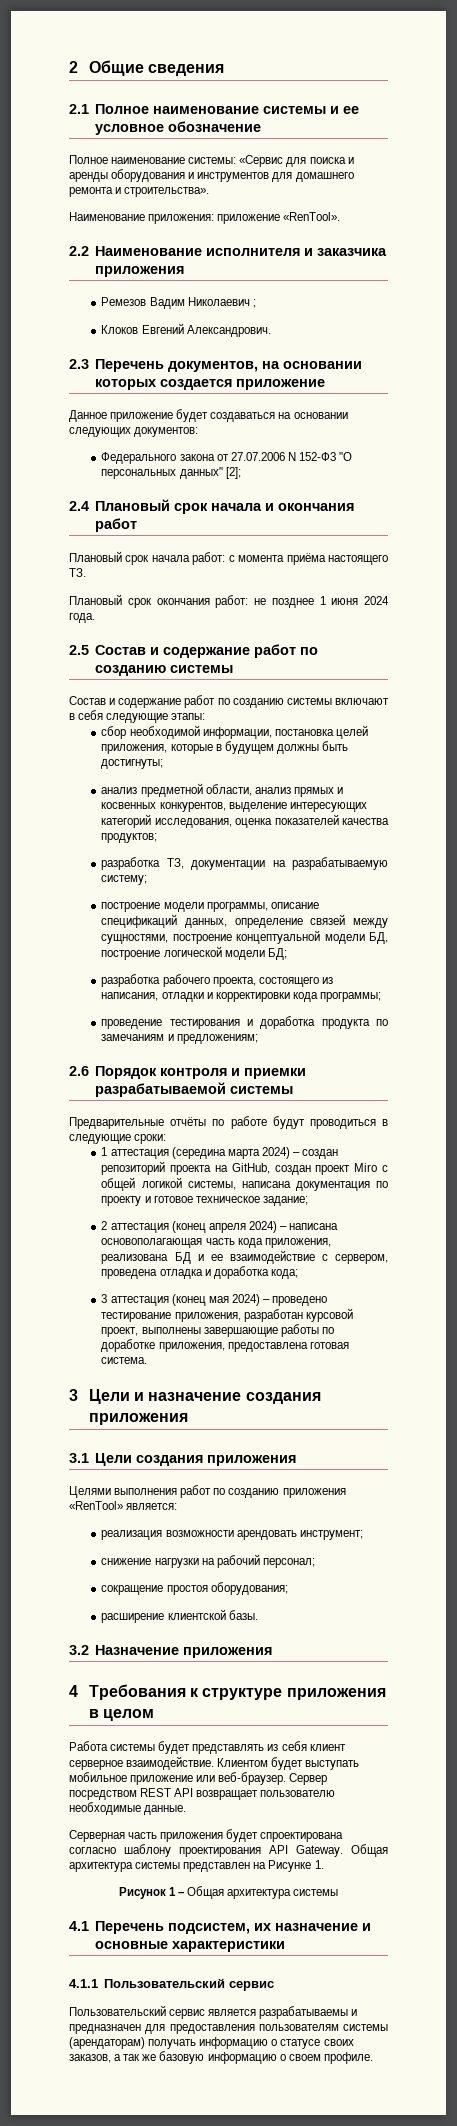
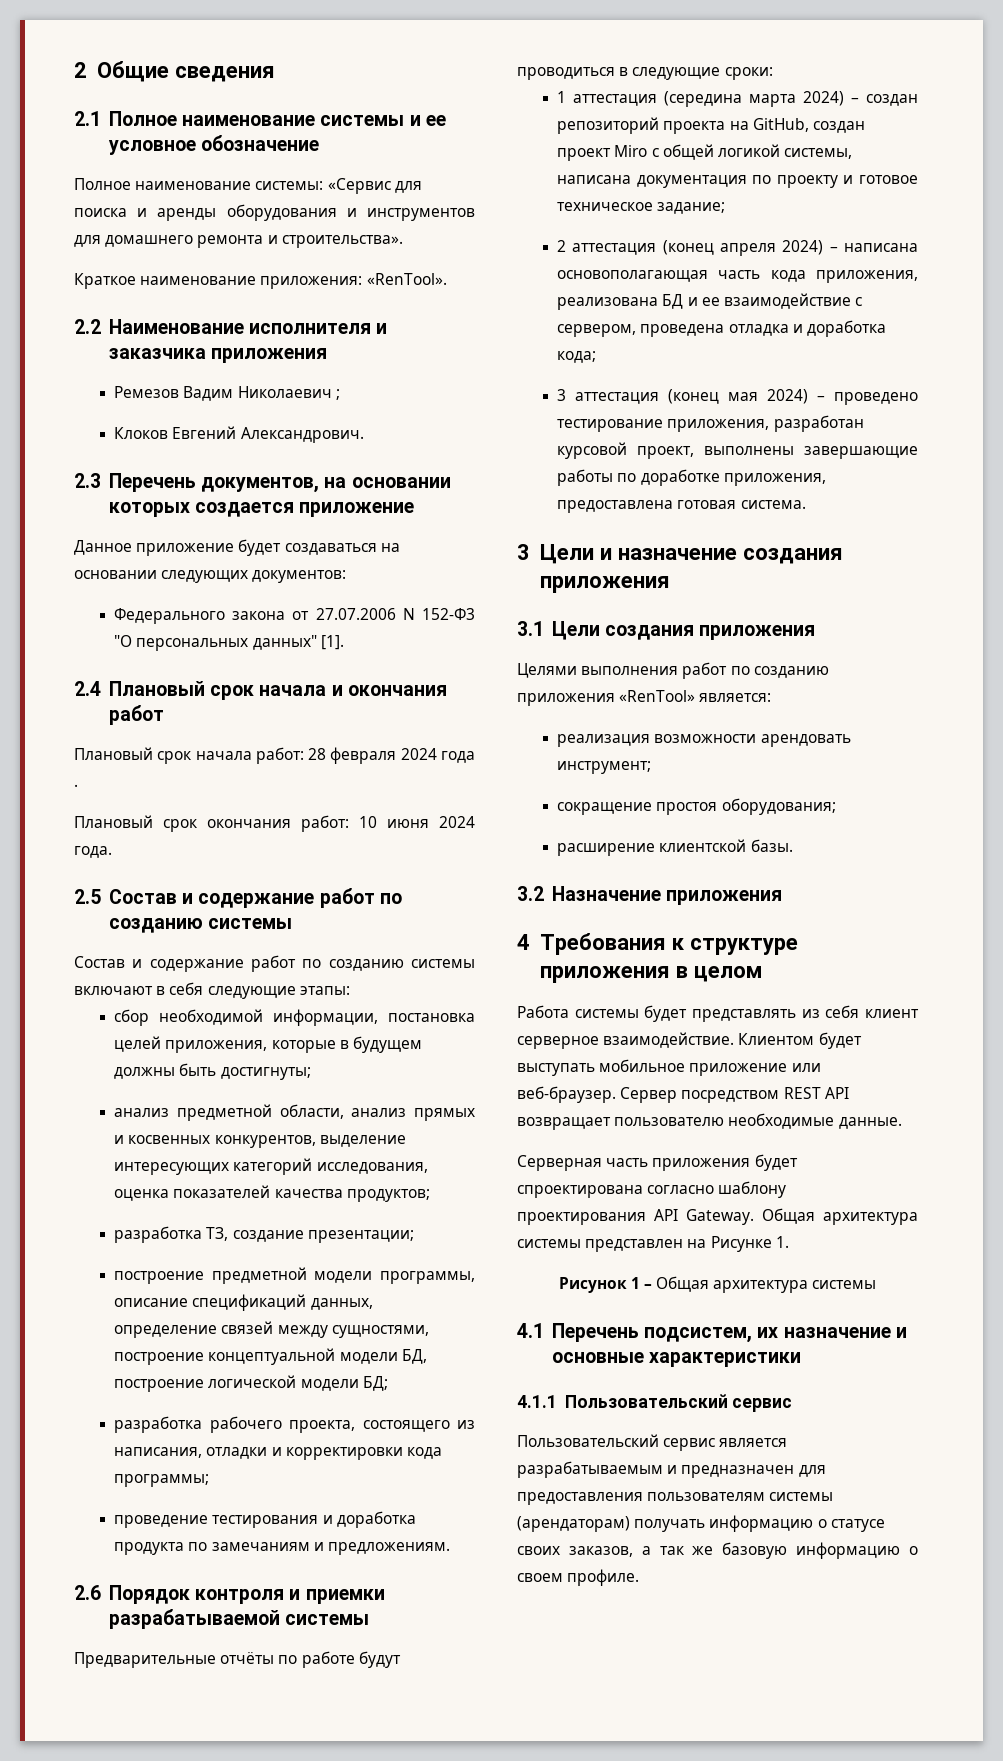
- Наименование приложения: приложение «RenTool».
+ Краткое наименование приложения: «RenTool».
- Федерального закона от 27.07.2006 N 152-Ф3 "О персональных данных" [2];
+ Федерального закона от 27.07.2006 N 152-Ф3 "О персональных данных" [1].
- Плановый срок начала работ: с момента приёма настоящего ТЗ.
+ Плановый срок начала работ: 28 февраля 2024 года .
- Плановый срок окончания работ: не позднее 1 июня 2024 года.
+ Плановый срок окончания работ: 10 июня 2024 года.
- разработка ТЗ, документации на разрабатываемую систему;
- построение модели программы, описание спецификаций данных, определение связей между сущностями, построение концептуальной модели БД, построение логической модели БД;
+ разработка ТЗ, создание презентации;
+ построение предметной модели программы, описание спецификаций данных, определение связей между сущностями, построение концептуальной модели БД, построение логической модели БД;
- проведение тестирования и доработка продукта по замечаниям и предложениям;
+ проведение тестирования и доработка продукта по замечаниям и предложениям.
- снижение нагрузки на рабочий персонал;
- Пользовательский сервис является разрабатываемы и предназначен для предоставления пользователям системы (арендаторам) получать информацию о статусе своих заказов, а так же базовую информацию о своем профиле.
+ Пользовательский сервис является разрабатываемым и предназначен для предоставления пользователям системы (арендаторам) получать информацию о статусе своих заказов, а так же базовую информацию о своем профиле.

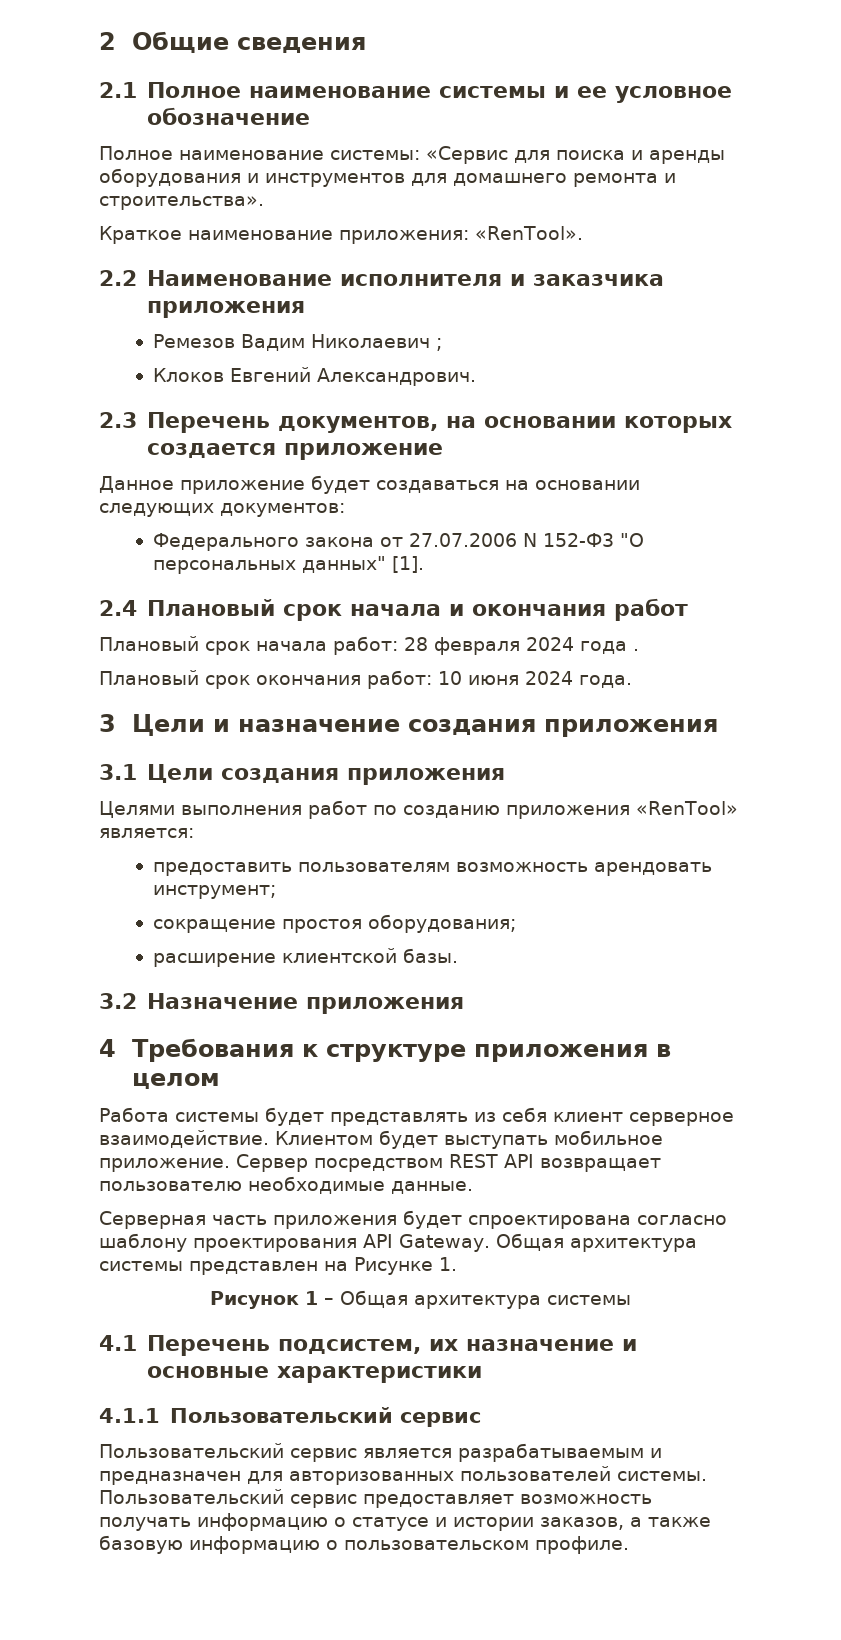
- 2.5 Состав и содержание работ по созданию системы
- Состав и содержание работ по созданию системы включают в себя следующие этапы:
- сбор необходимой информации, постановка целей приложения, которые в будущем должны быть достигнуты;
- анализ предметной области, анализ прямых и косвенных конкурентов, выделение интересующих категорий исследования, оценка показателей качества продуктов;
- разработка ТЗ, создание презентации;
- построение предметной модели программы, описание спецификаций данных, определение связей между сущностями, построение концептуальной модели БД, построение логической модели БД;
- разработка рабочего проекта, состоящего из написания, отладки и корректировки кода программы;
- проведение тестирования и доработка продукта по замечаниям и предложениям.
- 2.6 Порядок контроля и приемки разрабатываемой системы
- Предварительные отчёты по работе будут проводиться в следующие сроки:
- 1 аттестация (середина марта 2024) – создан репозиторий проекта на GitHub, создан проект Miro с общей логикой системы, написана документация по проекту и готовое техническое задание;
- 2 аттестация (конец апреля 2024) – написана основополагающая часть кода приложения, реализована БД и ее взаимодействие с сервером, проведена отладка и доработка кода;
- 3 аттестация (конец мая 2024) – проведено тестирование приложения, разработан курсовой проект, выполнены завершающие работы по доработке приложения, предоставлена готовая система.
- реализация возможности арендовать инструмент;
+ предоставить пользователям возможность арендовать инструмент;
- Клиентом будет выступать мобильное приложение или веб-браузер.
+ Клиентом будет выступать мобильное приложение.
- Пользовательский сервис является разрабатываемым и предназначен для предоставления пользователям системы (арендаторам) получать информацию о статусе своих заказов, а так же базовую информацию о своем профиле.
+ Пользовательский сервис является разрабатываемым и предназначен для авторизованных пользователей системы. Пользовательский сервис предоставляет возможность получать информацию о статусе и истории заказов, а также базовую информацию о пользовательском профиле.

